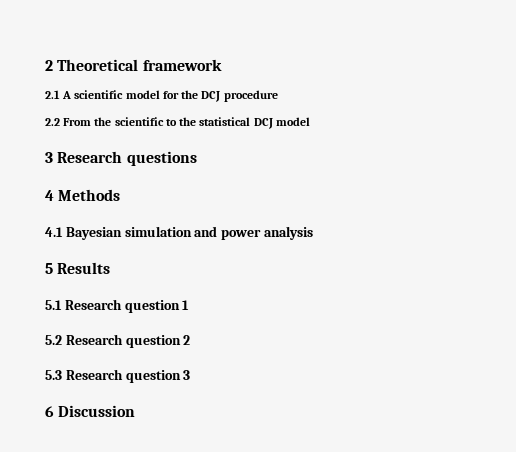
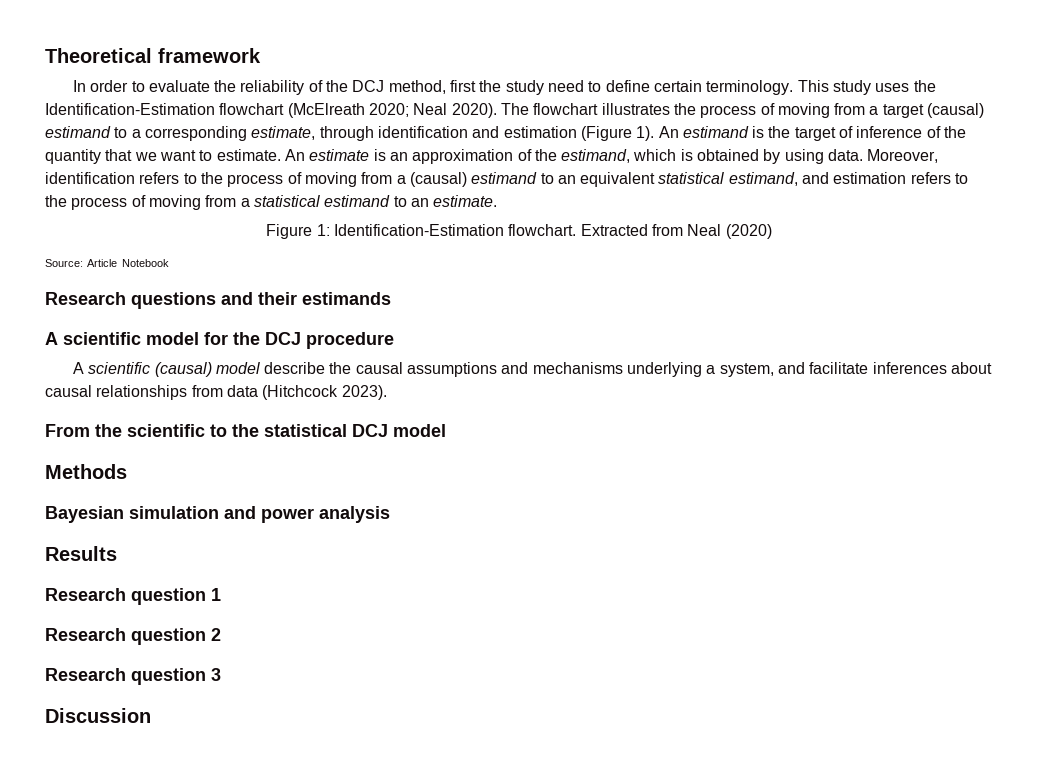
- 2 Theoretical framework
+ Theoretical framework
- 2.1 A scientific model for the DCJ procedure
+ In order to evaluate the reliability of the DCJ method, first the study need to define certain terminology. This study uses the Identification-Estimation flowchart (McElreath 2020; Neal 2020). The flowchart illustrates the process of moving from a target (causal) estimand to a corresponding estimate, through identification and estimation (Figure 1). An estimand is the target of inference of the quantity that we want to estimate. An estimate is an approximation of the estimand, which is obtained by using data. Moreover, identification refers to the process of moving from a (causal) estimand to an equivalent statistical estimand, and estimation refers to the process of moving from a statistical estimand to an estimate.
+ Figure 1: Identification-Estimation flowchart. Extracted from Neal (2020)
+ Source: Article Notebook
+ Research questions and their estimands
+ A scientific model for the DCJ procedure
- 2.2 From the scientific to the statistical DCJ model
+ A scientific (causal) model describe the causal assumptions and mechanisms underlying a system, and facilitate inferences about causal relationships from data (Hitchcock 2023).
+ From the scientific to the statistical DCJ model
- 3 Research questions
- 4 Methods
+ Methods
- 4.1 Bayesian simulation and power analysis
+ Bayesian simulation and power analysis
- 5 Results
+ Results
- 5.1 Research question 1
+ Research question 1
- 5.2 Research question 2
+ Research question 2
- 5.3 Research question 3
+ Research question 3
- 6 Discussion
+ Discussion

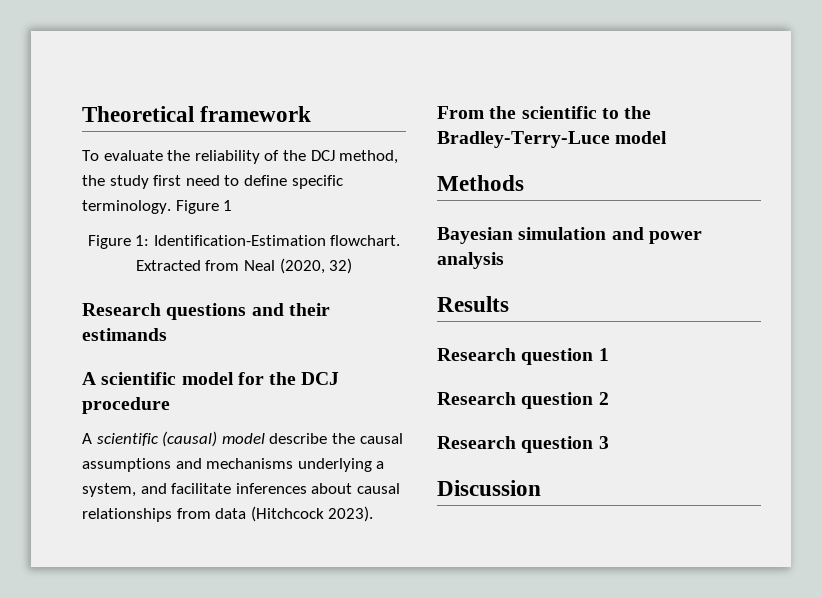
- In order to evaluate the reliability of the DCJ method, first the study need to define certain terminology. This study uses the Identification-Estimation flowchart (McElreath 2020; Neal 2020). The flowchart illustrates the process of moving from a target (causal) estimand to a corresponding estimate, through identification and estimation (Figure 1). An estimand is the target of inference of the quantity that we want to estimate. An estimate is an approximation of the estimand, which is obtained by using data. Moreover, identification refers to the process of moving from a (causal) estimand to an equivalent statistical estimand, and estimation refers to the process of moving from a statistical estimand to an estimate.
+ To evaluate the reliability of the DCJ method, the study first need to define specific terminology. Figure 1
- Extracted from Neal (2020)
- Source: Article Notebook
+ Extracted from Neal (2020, 32)
- From the scientific to the statistical DCJ model
+ From the scientific to the Bradley-Terry-Luce model

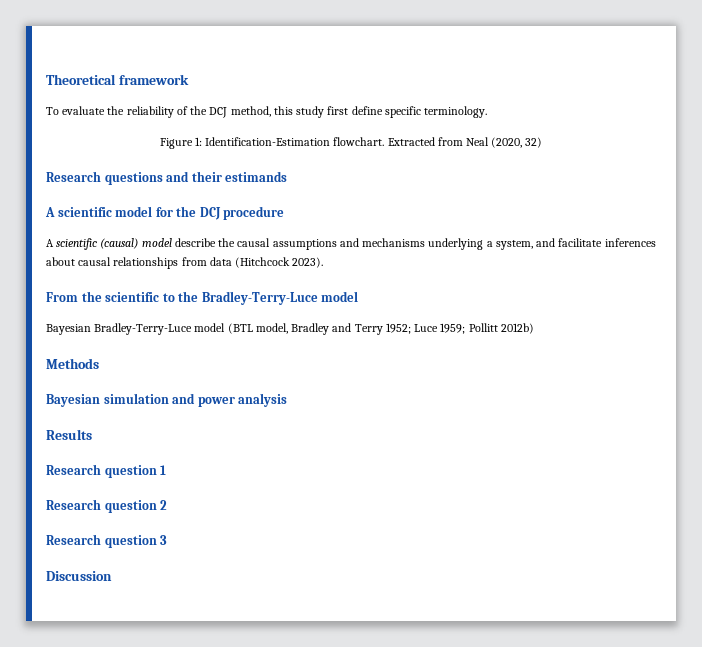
- To evaluate the reliability of the DCJ method, the study first need to define specific terminology. Figure 1
+ To evaluate the reliability of the DCJ method, this study first define specific terminology.
+ Bayesian Bradley-Terry-Luce model (BTL model, Bradley and Terry 1952; Luce 1959; Pollitt 2012b)

